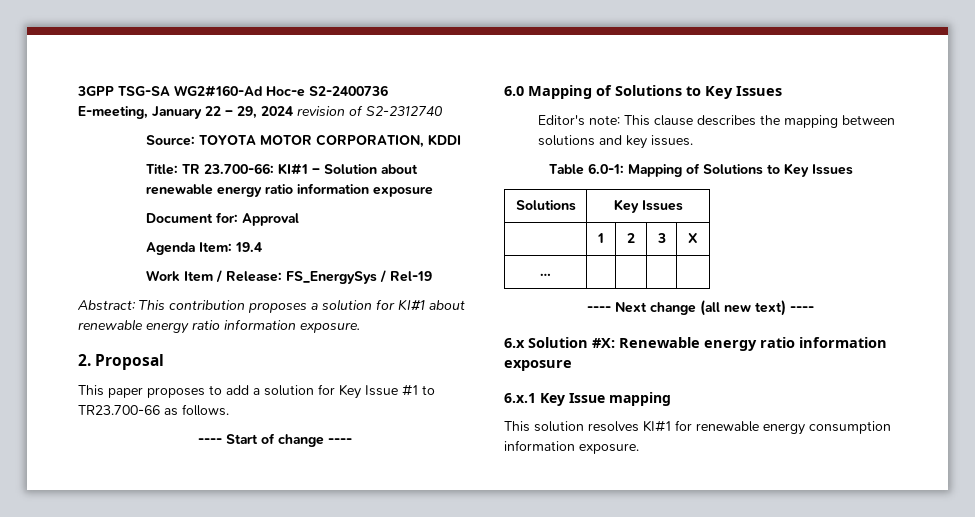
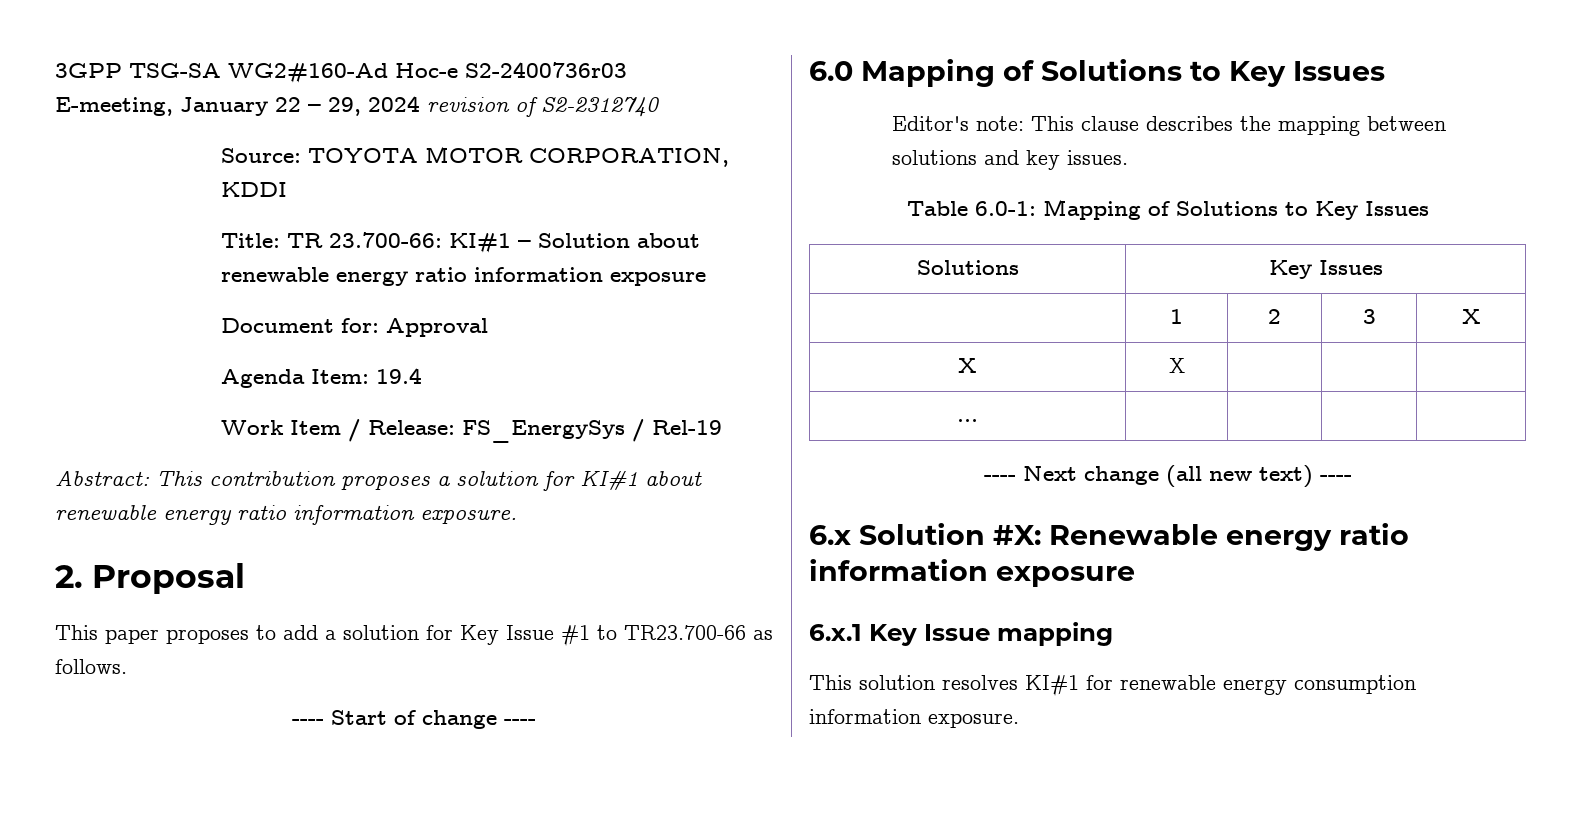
- 3GPP TSG-SA WG2#160-Ad Hoc-e S2-2400736
+ 3GPP TSG-SA WG2#160-Ad Hoc-e S2-2400736r03
+ X | X | | |

